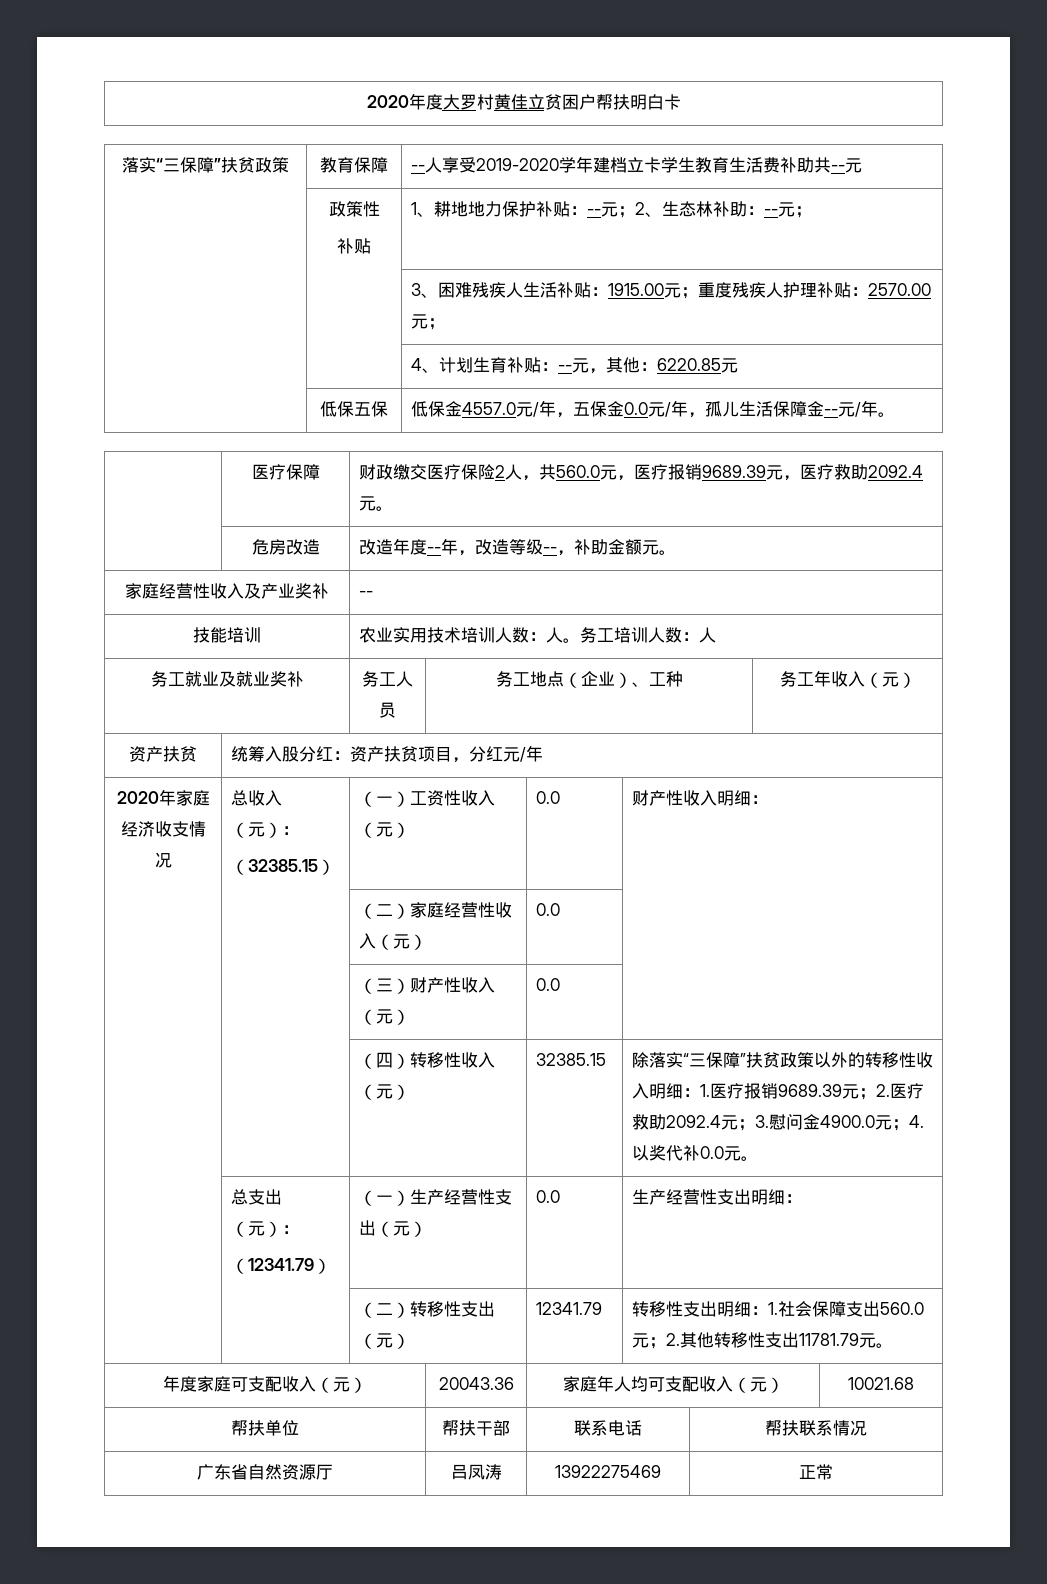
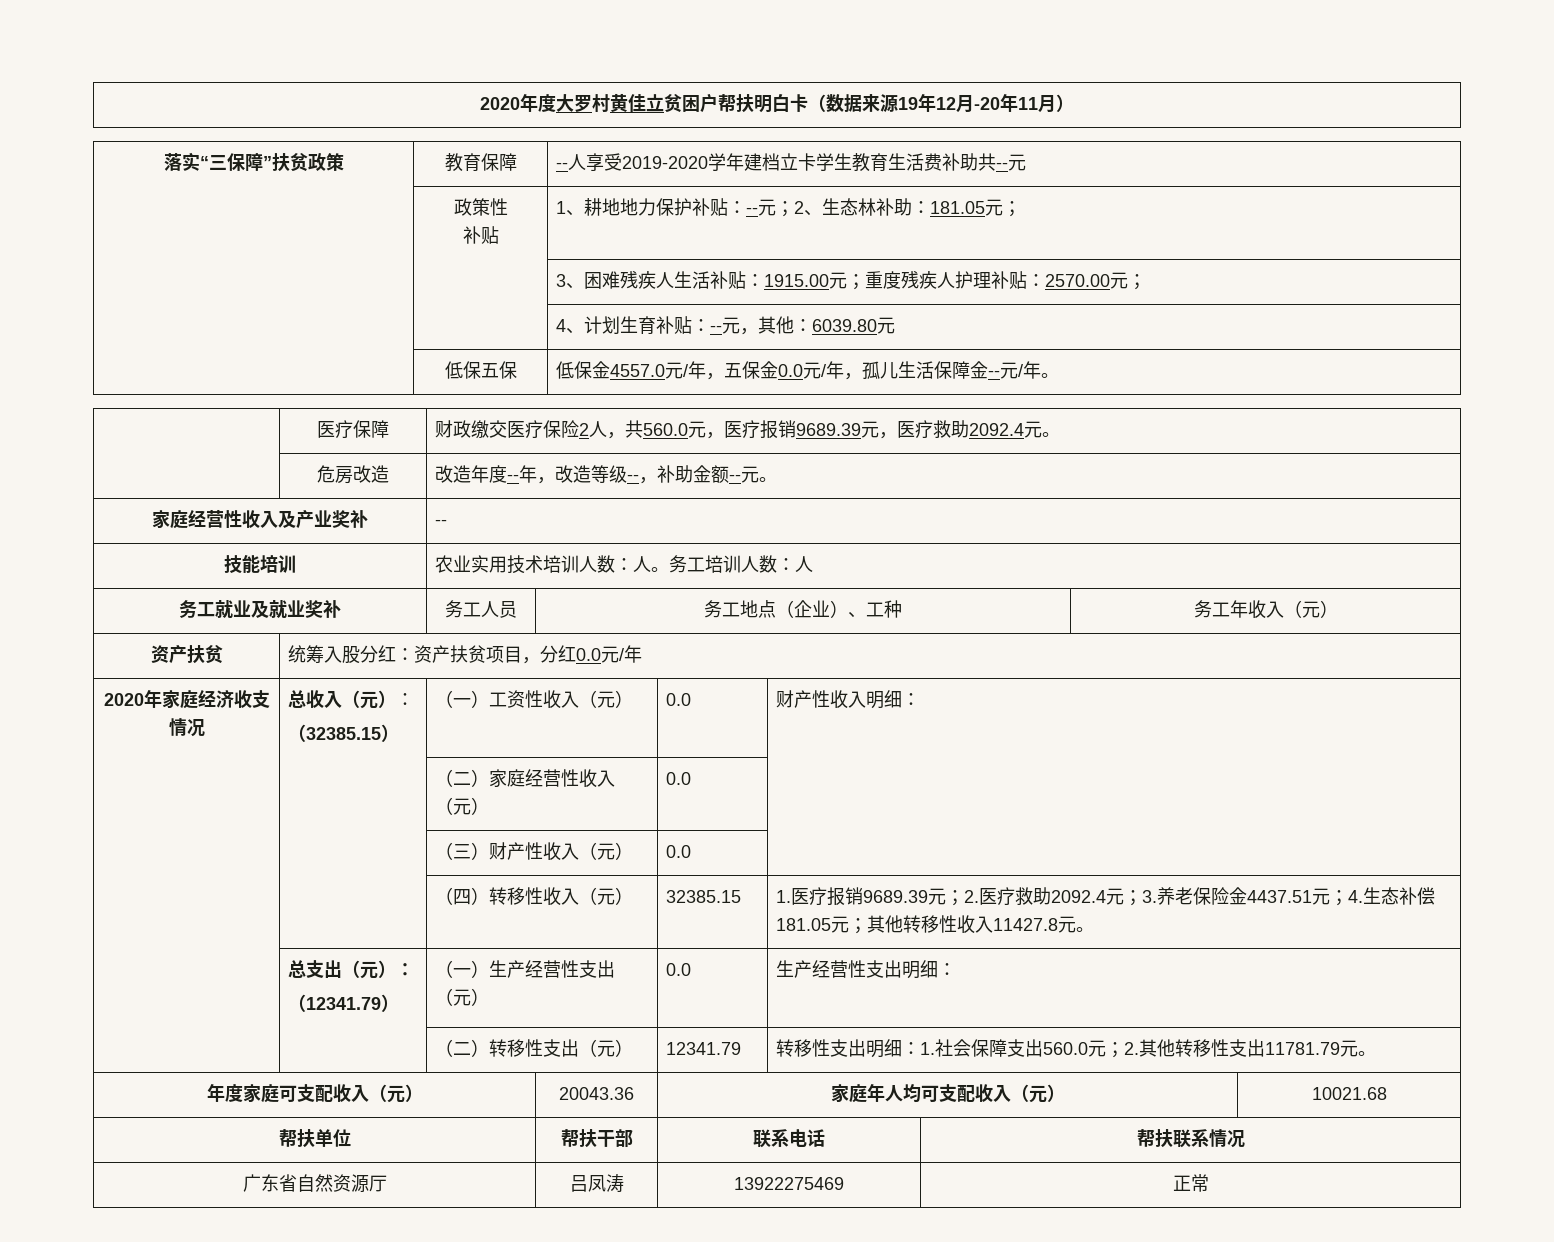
- 2020年度大罗村黄佳立贫困户帮扶明白卡
+ 2020年度大罗村黄佳立贫困户帮扶明白卡（数据来源19年12月-20年11月）
  | 政策性
- 补贴 | 1、耕地地力保护补贴：--元；2、生态林补助：--元；
+ 补贴 | 1、耕地地力保护补贴：--元；2、生态林补助：181.05元；
- | | 4、计划生育补贴：--元，其他：6220.85元
+ | | 4、计划生育补贴：--元，其他：6039.80元
- | 危房改造 | 改造年度--年，改造等级--，补助金额元。
+ | 危房改造 | 改造年度--年，改造等级--，补助金额--元。
- 资产扶贫 | 统筹入股分红：资产扶贫项目，分红元/年
+ 资产扶贫 | 统筹入股分红：资产扶贫项目，分红0.0元/年
- | | （四）转移性收入（元） | 32385.15 | 除落实“三保障”扶贫政策以外的转移性收入明细：1.医疗报销9689.39元；2.医疗救助2092.4元；3.慰问金4900.0元；4.以奖代补0.0元。
+ | | （四）转移性收入（元） | 32385.15 | 1.医疗报销9689.39元；2.医疗救助2092.4元；3.养老保险金4437.51元；4.生态补偿181.05元；其他转移性收入11427.8元。

